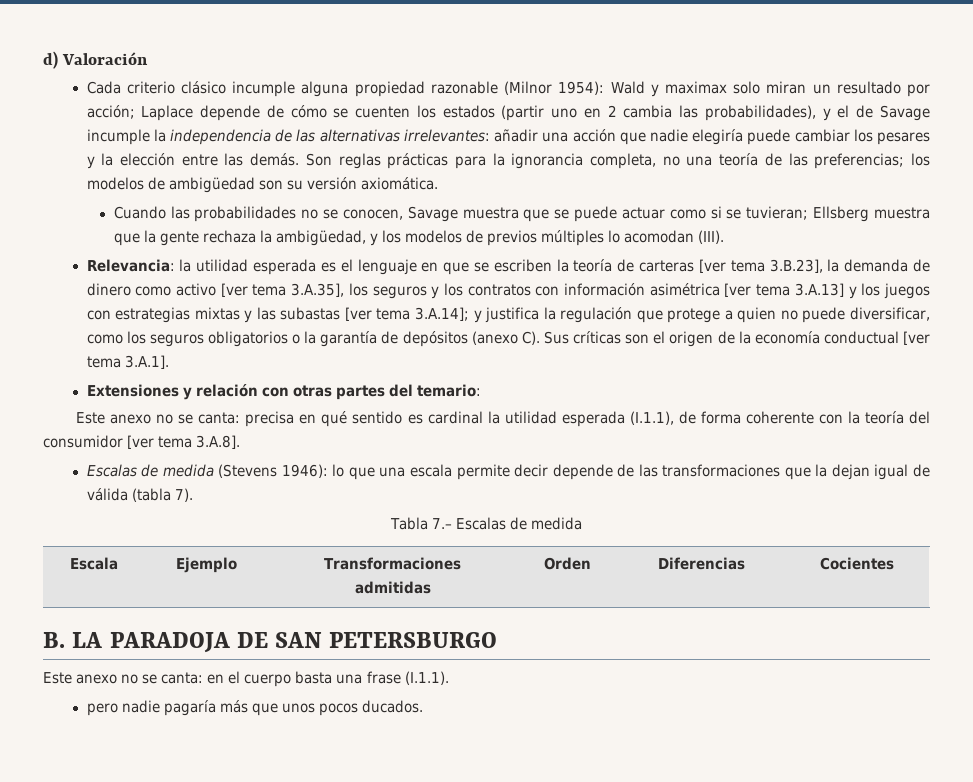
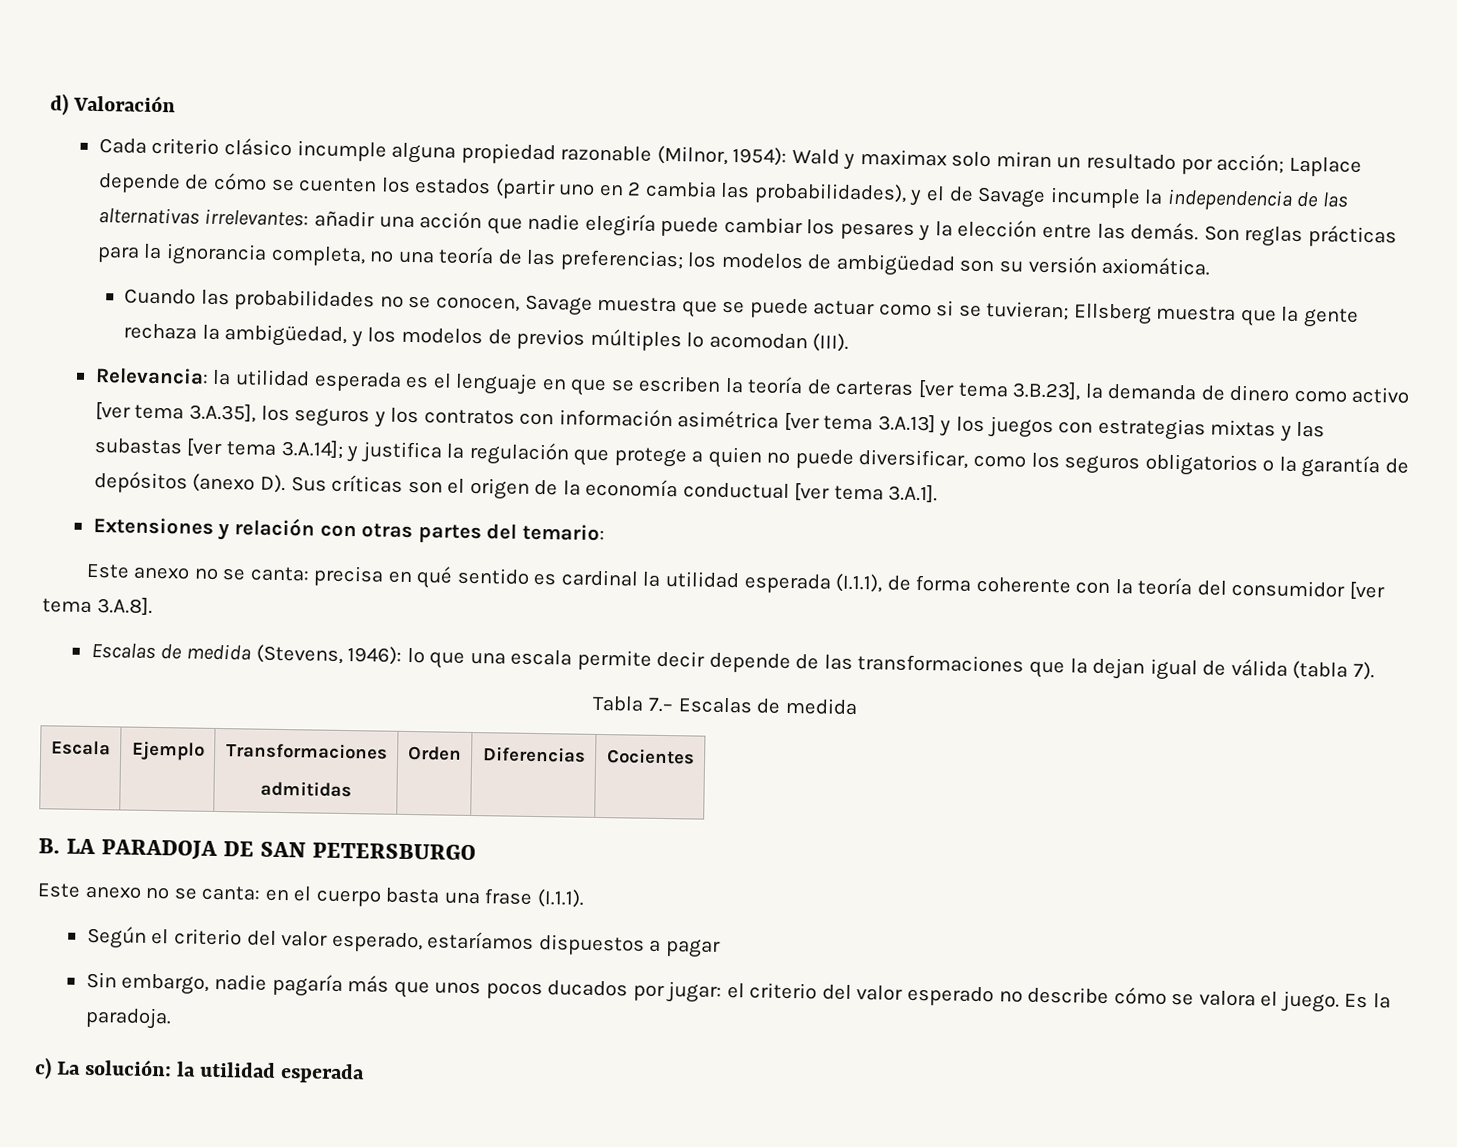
- Cada criterio clásico incumple alguna propiedad razonable (Milnor 1954): Wald y maximax solo miran un resultado por acción; Laplace depende de cómo se cuenten los estados (partir uno en 2 cambia las probabilidades), y el de Savage incumple la independencia de las alternativas irrelevantes: añadir una acción que nadie elegiría puede cambiar los pesares y la elección entre las demás.
+ Cada criterio clásico incumple alguna propiedad razonable (Milnor, 1954): Wald y maximax solo miran un resultado por acción; Laplace depende de cómo se cuenten los estados (partir uno en 2 cambia las probabilidades), y el de Savage incumple la independencia de las alternativas irrelevantes: añadir una acción que nadie elegiría puede cambiar los pesares y la elección entre las demás.
- y justifica la regulación que protege a quien no puede diversificar, como los seguros obligatorios o la garantía de depósitos (anexo C). Sus críticas son el origen de la economía conductual [ver tema 3.A.1].
+ y justifica la regulación que protege a quien no puede diversificar, como los seguros obligatorios o la garantía de depósitos (anexo D). Sus críticas son el origen de la economía conductual [ver tema 3.A.1].
- Escalas de medida (Stevens 1946): lo que una escala permite decir depende de las transformaciones que la dejan igual de válida (tabla 7).
+ Escalas de medida (Stevens, 1946): lo que una escala permite decir depende de las transformaciones que la dejan igual de válida (tabla 7).
- pero nadie pagaría más que unos pocos ducados.
+ Según el criterio del valor esperado, estaríamos dispuestos a pagar
+ Sin embargo, nadie pagaría más que unos pocos ducados por jugar: el criterio del valor esperado no describe cómo se valora el juego. Es la paradoja.
+ c) La solución: la utilidad esperada

